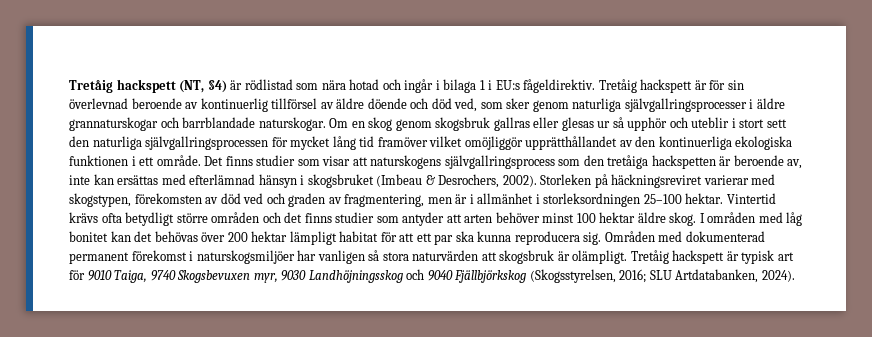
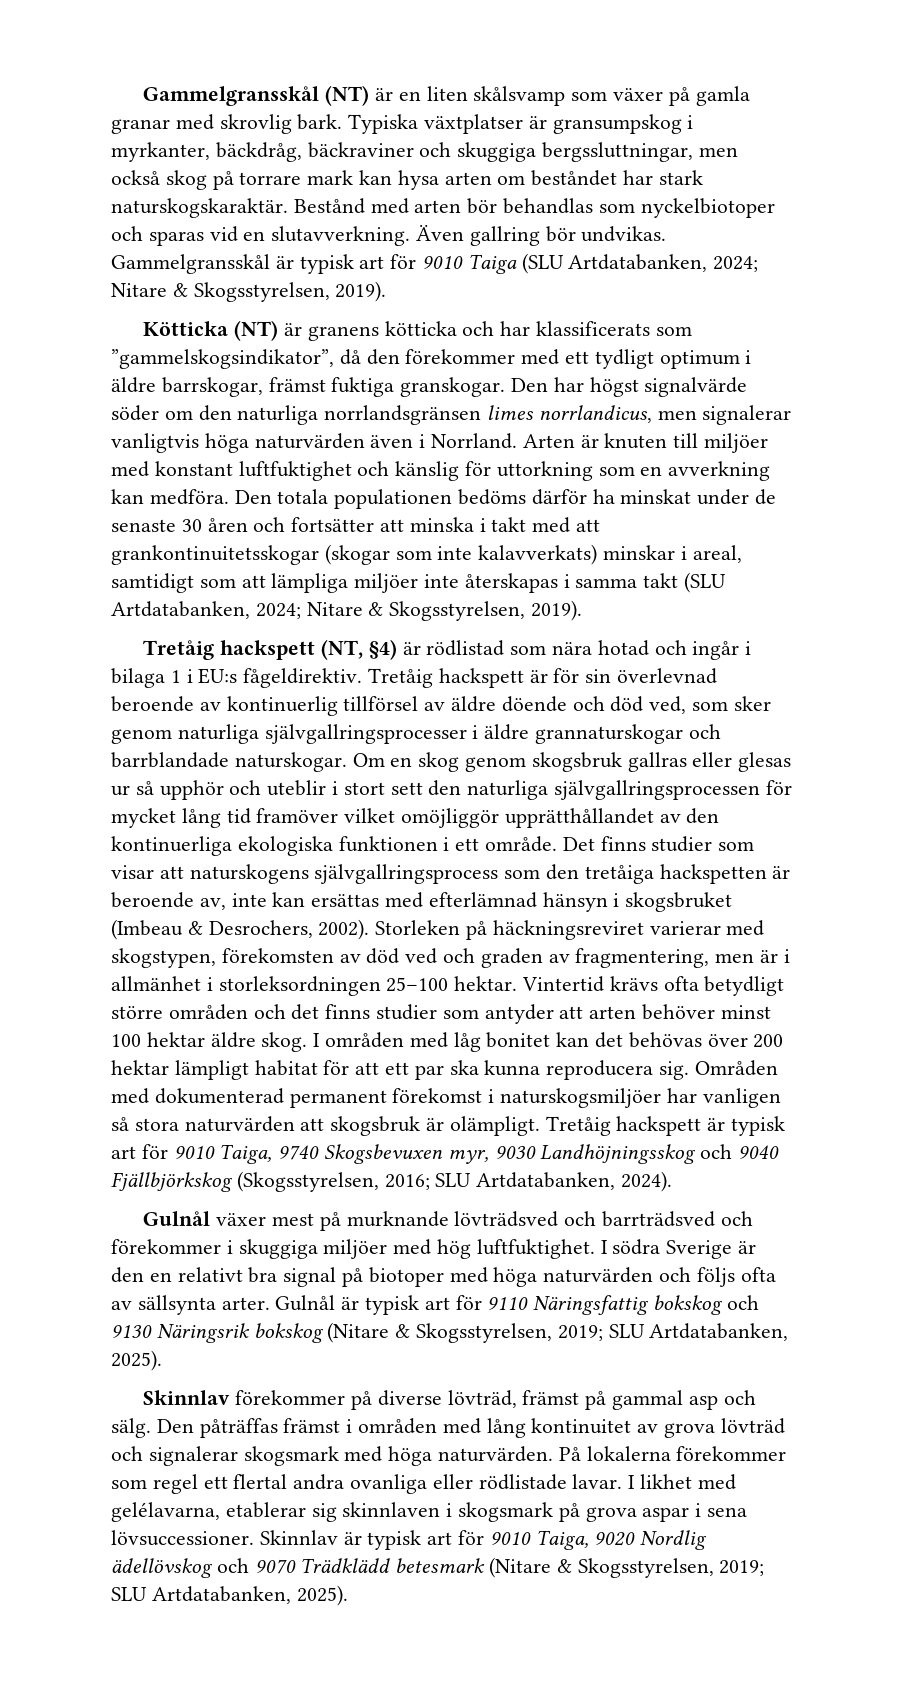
+ Gammelgransskål (NT) är en liten skålsvamp som växer på gamla granar med skrovlig bark. Typiska växtplatser är gransumpskog i myrkanter, bäckdråg, bäckraviner och skuggiga bergssluttningar, men också skog på torrare mark kan hysa arten om beståndet har stark naturskogskaraktär. Bestånd med arten bör behandlas som nyckelbiotoper och sparas vid en slutavverkning. Även gallring bör undvikas. Gammelgransskål är typisk art för 9010 Taiga (SLU Artdatabanken, 2024; Nitare & Skogsstyrelsen, 2019).
+ Kötticka (NT) är granens kötticka och har klassificerats som ”gammelskogsindikator”, då den förekommer med ett tydligt optimum i äldre barrskogar, främst fuktiga granskogar. Den har högst signalvärde söder om den naturliga norrlandsgränsen limes norrlandicus, men signalerar vanligtvis höga naturvärden även i Norrland. Arten är knuten till miljöer med konstant luftfuktighet och känslig för uttorkning som en avverkning kan medföra. Den totala populationen bedöms därför ha minskat under de senaste 30 åren och fortsätter att minska i takt med att grankontinuitetsskogar (skogar som inte kalavverkats) minskar i areal, samtidigt som att lämpliga miljöer inte återskapas i samma takt (SLU Artdatabanken, 2024; Nitare & Skogsstyrelsen, 2019).
+ Gulnål växer mest på murknande lövträdsved och barrträdsved och förekommer i skuggiga miljöer med hög luftfuktighet. I södra Sverige är den en relativt bra signal på biotoper med höga naturvärden och följs ofta av sällsynta arter. Gulnål är typisk art för 9110 Näringsfattig bokskog och 9130 Näringsrik bokskog (Nitare & Skogsstyrelsen, 2019; SLU Artdatabanken, 2025).
+ Skinnlav förekommer på diverse lövträd, främst på gammal asp och sälg. Den påträffas främst i områden med lång kontinuitet av grova lövträd och signalerar skogsmark med höga naturvärden. På lokalerna förekommer som regel ett flertal andra ovanliga eller rödlistade lavar. I likhet med gelélavarna, etablerar sig skinnlaven i skogsmark på grova aspar i sena lövsuccessioner. Skinnlav är typisk art för 9010 Taiga, 9020 Nordlig ädellövskog och 9070 Trädklädd betesmark (Nitare & Skogsstyrelsen, 2019; SLU Artdatabanken, 2025).

